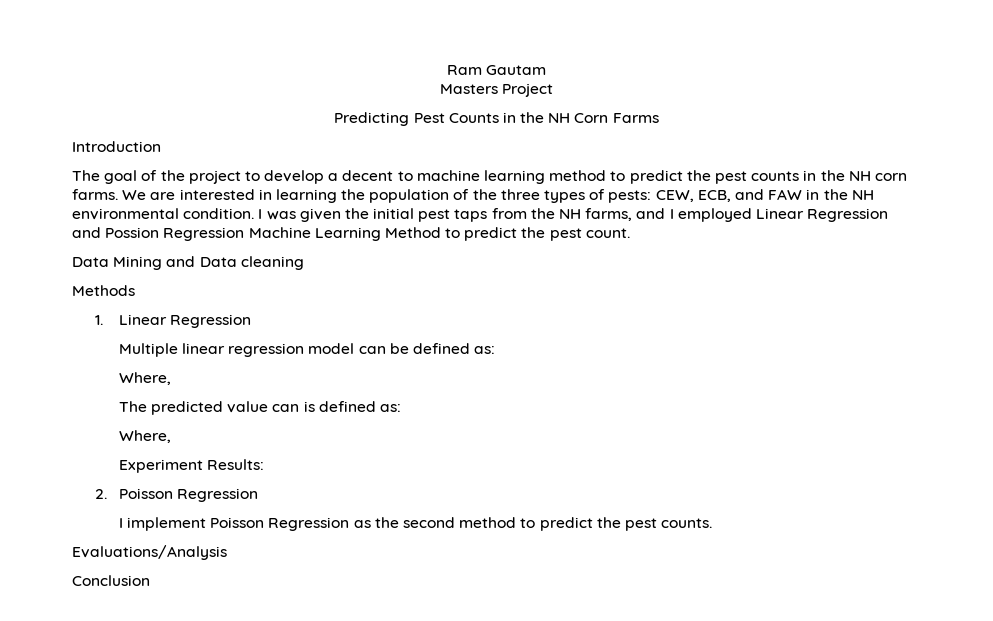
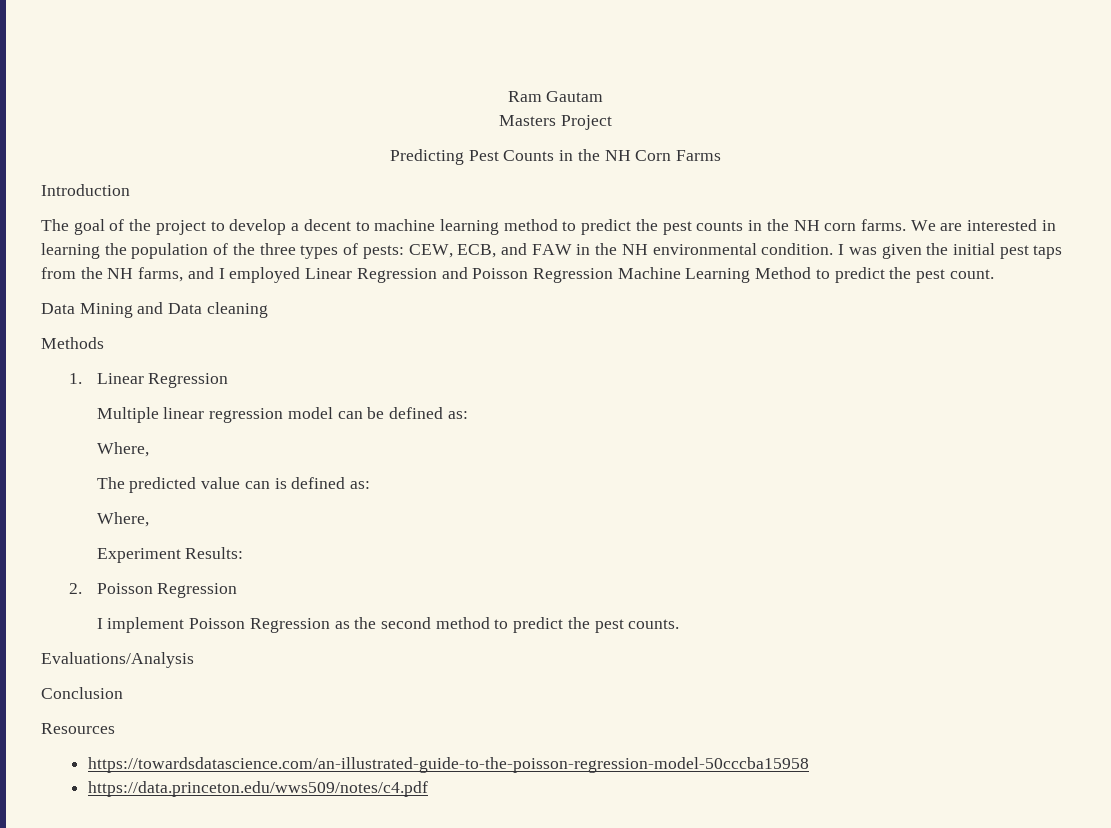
- I was given the initial pest taps from the NH farms, and I employed Linear Regression and Possion Regression Machine Learning Method to predict the pest count.
+ I was given the initial pest taps from the NH farms, and I employed Linear Regression and Poisson Regression Machine Learning Method to predict the pest count.
+ Resources
+ https://towardsdatascience.com/an-illustrated-guide-to-the-poisson-regression-model-50cccba15958
+ https://data.princeton.edu/wws509/notes/c4.pdf

